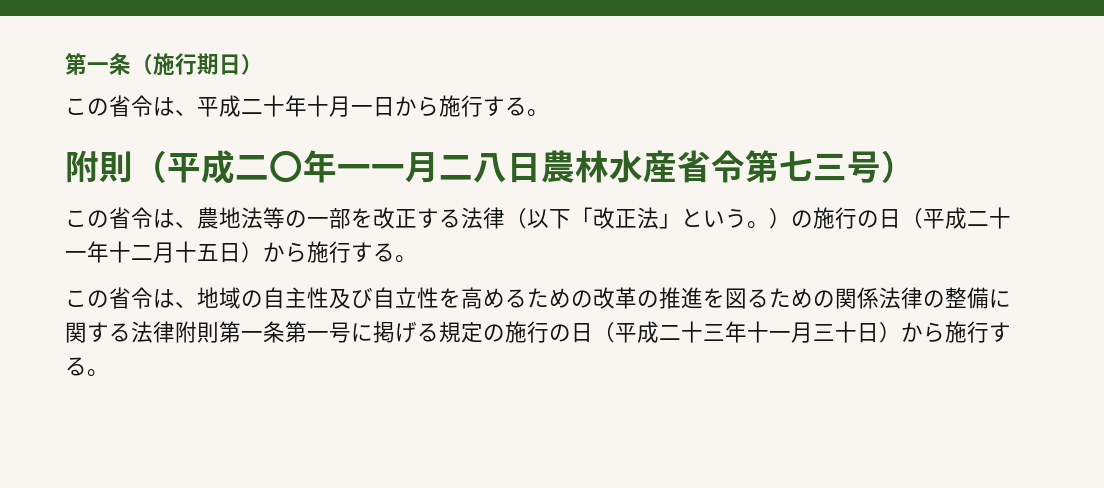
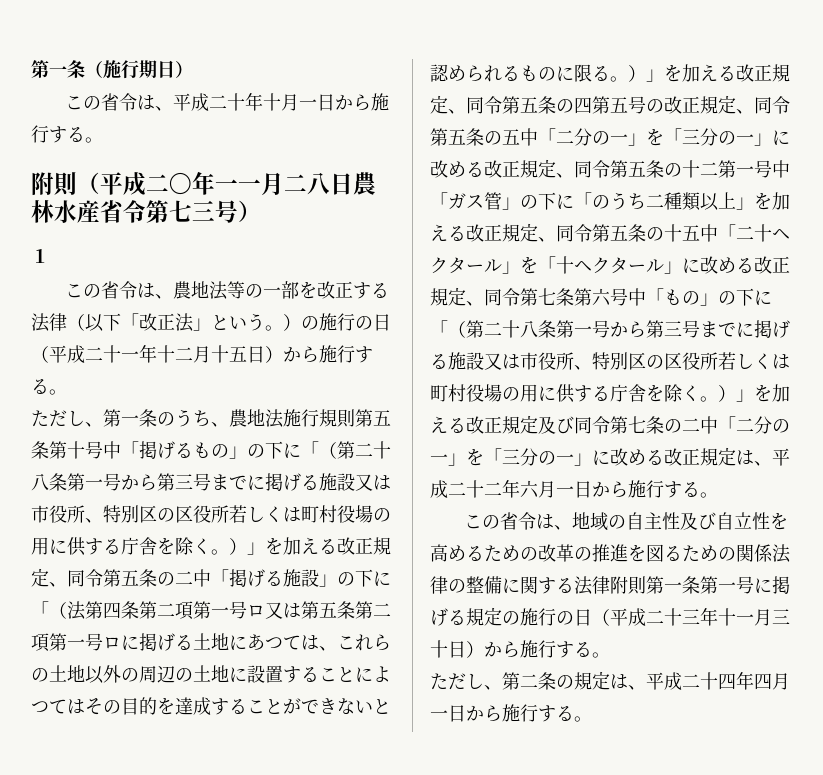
+ １
+ ただし、第一条のうち、農地法施行規則第五条第十号中「掲げるもの」の下に「（第二十八条第一号から第三号までに掲げる施設又は市役所、特別区の区役所若しくは町村役場の用に供する庁舎を除く。）」を加える改正規定、同令第五条の二中「掲げる施設」の下に「（法第四条第二項第一号ロ又は第五条第二項第一号ロに掲げる土地にあつては、これらの土地以外の周辺の土地に設置することによつてはその目的を達成することができないと認められるものに限る。）」を加える改正規定、同令第五条の四第五号の改正規定、同令第五条の五中「二分の一」を「三分の一」に改める改正規定、同令第五条の十二第一号中「ガス管」の下に「のうち二種類以上」を加える改正規定、同令第五条の十五中「二十ヘクタール」を「十ヘクタール」に改める改正規定、同令第七条第六号中「もの」の下に「（第二十八条第一号から第三号までに掲げる施設又は市役所、特別区の区役所若しくは町村役場の用に供する庁舎を除く。）」を加える改正規定及び同令第七条の二中「二分の一」を「三分の一」に改める改正規定は、平成二十二年六月一日から施行する。
+ ただし、第二条の規定は、平成二十四年四月一日から施行する。

